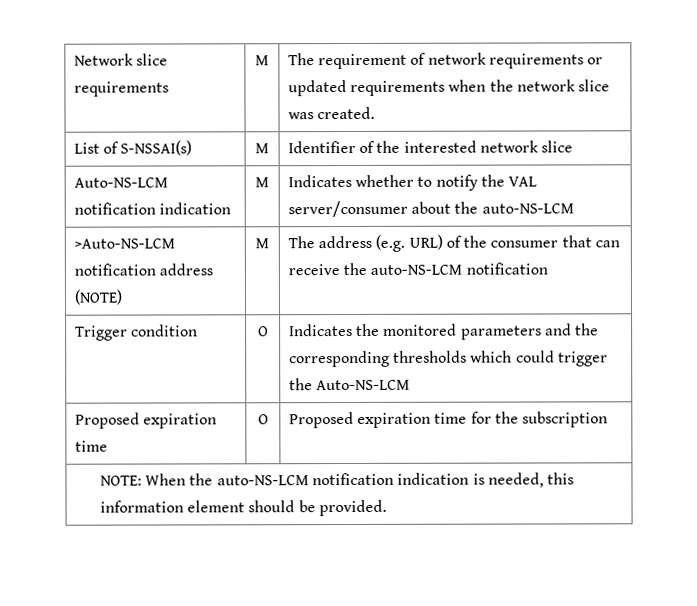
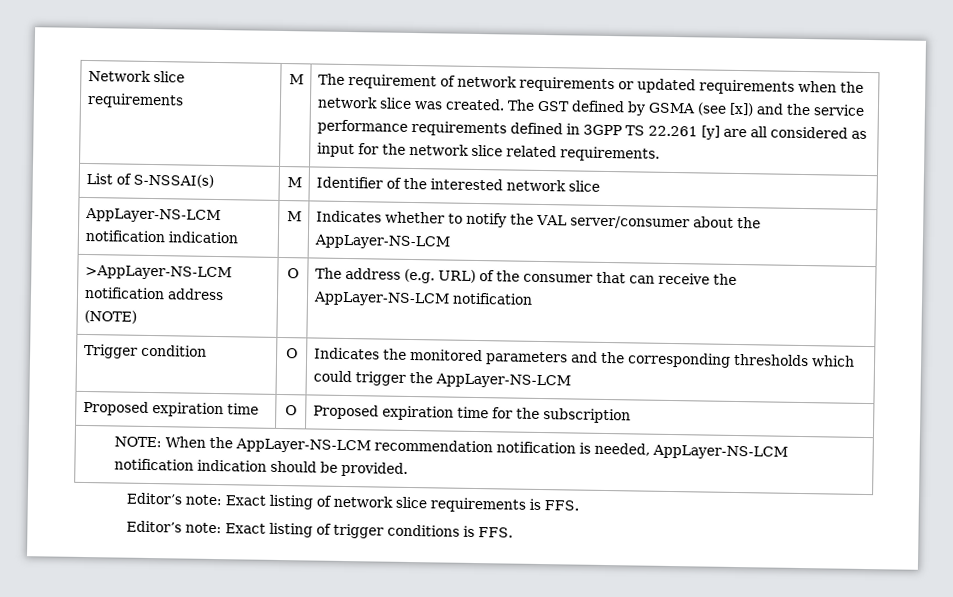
+ The GST defined by GSMA (see [x]) and the service performance requirements defined in 3GPP TS 22.261 [y] are all considered as input for the network slice related requirements.
- Auto-NS-LCM notification indication | M | Indicates whether to notify the VAL server/consumer about the auto-NS-LCM
- >Auto-NS-LCM notification address (NOTE) | M | The address (e.g. URL) of the consumer that can receive the auto-NS-LCM notification
+ AppLayer-NS-LCM notification indication | M | Indicates whether to notify the VAL server/consumer about the AppLayer-NS-LCM
+ >AppLayer-NS-LCM notification address (NOTE) | O | The address (e.g. URL) of the consumer that can receive the AppLayer-NS-LCM notification
- Trigger condition | O | Indicates the monitored parameters and the corresponding thresholds which could trigger the Auto-NS-LCM
+ Trigger condition | O | Indicates the monitored parameters and the corresponding thresholds which could trigger the AppLayer-NS-LCM
- NOTE: When the auto-NS-LCM notification indication is needed, this information element should be provided.
+ NOTE: When the AppLayer-NS-LCM recommendation notification is needed, AppLayer-NS-LCM notification indication should be provided.
+ Editor’s note: Exact listing of network slice requirements is FFS.
+ Editor’s note: Exact listing of trigger conditions is FFS.

